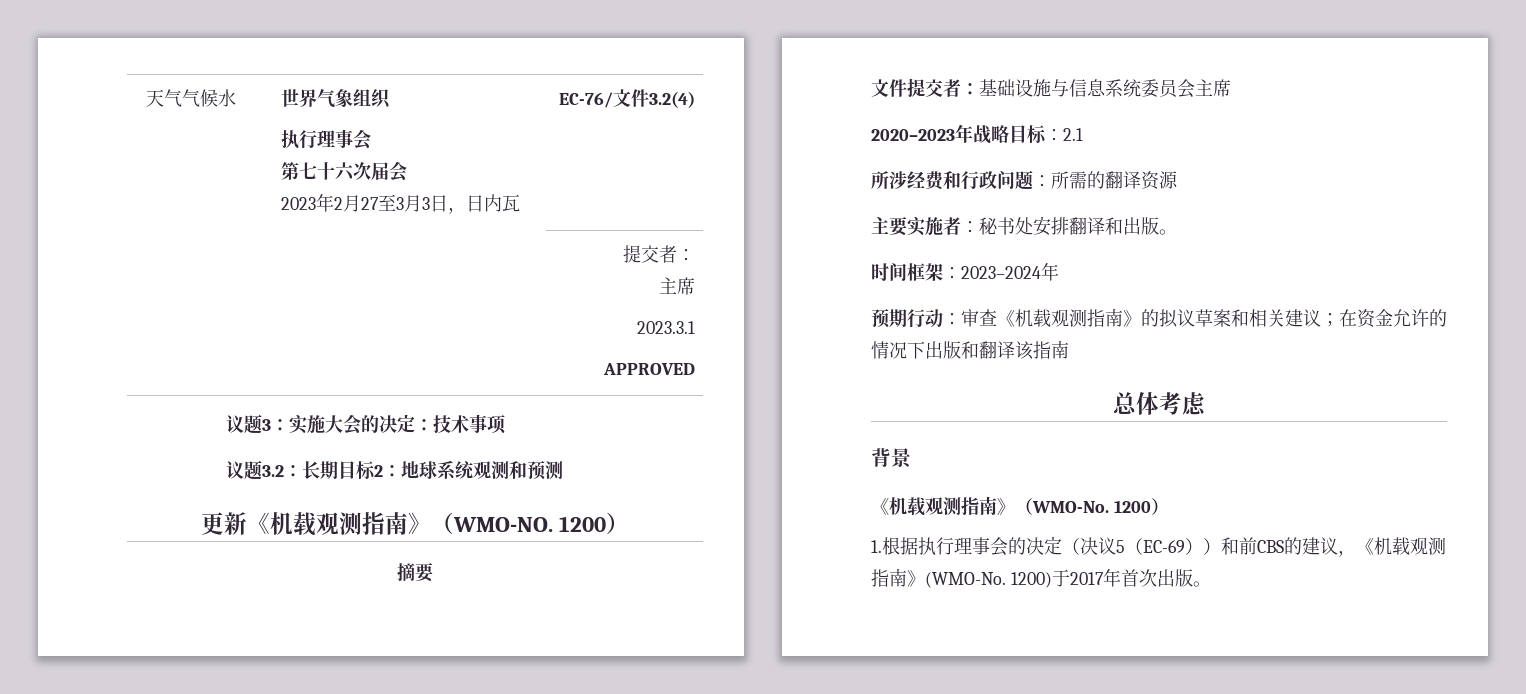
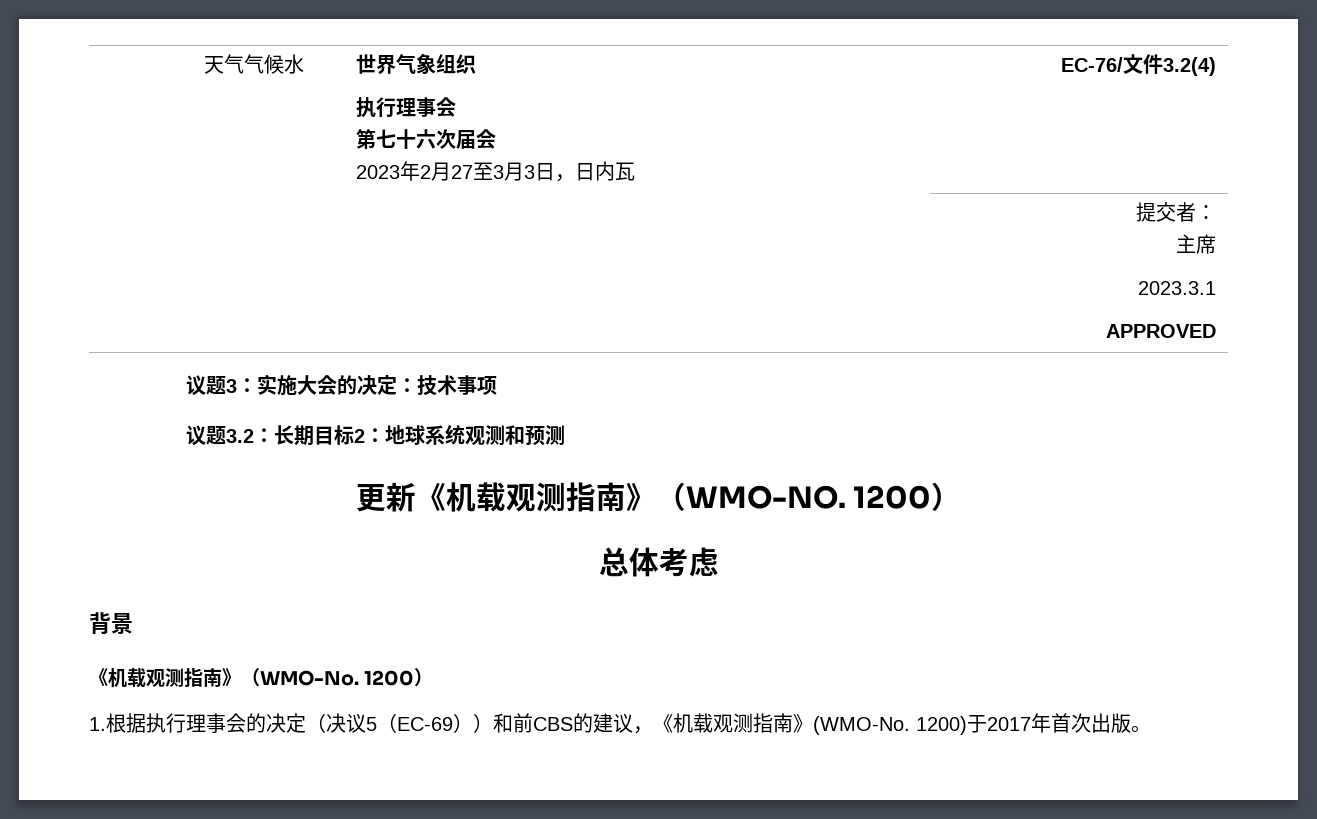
- 摘要
- 文件提交者：基础设施与信息系统委员会主席
- 2020–2023年战略目标：2.1
- 所涉经费和行政问题：所需的翻译资源
- 主要实施者：秘书处安排翻译和出版。
- 时间框架：2023–2024年
- 预期行动：审查《机载观测指南》的拟议草案和相关建议；在资金允许的情况下出版和翻译该指南

